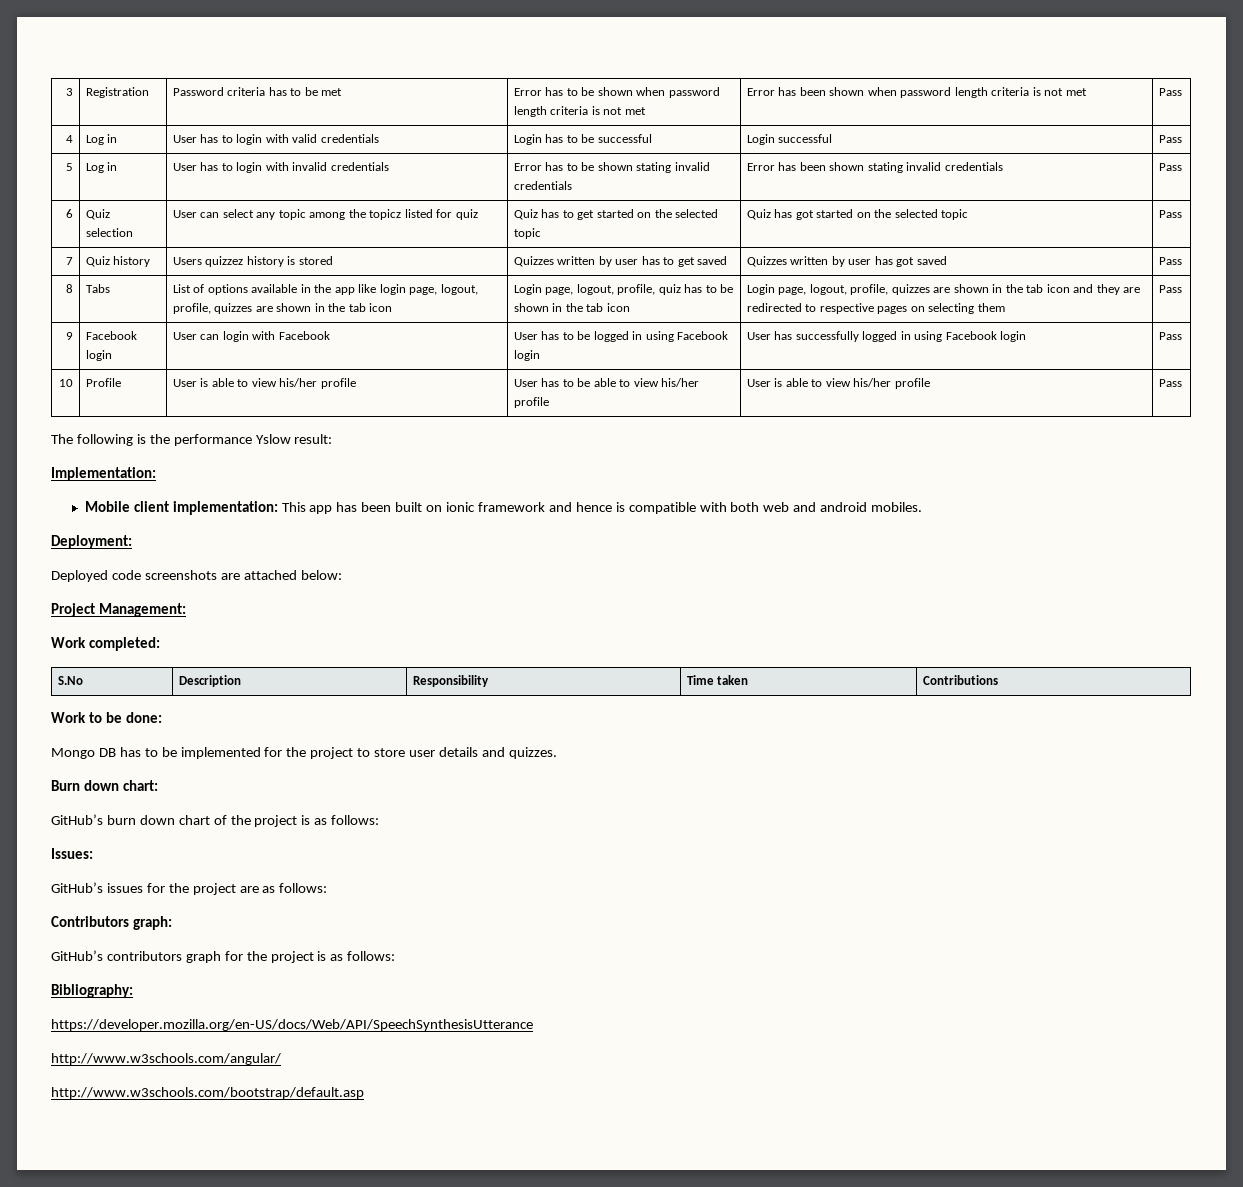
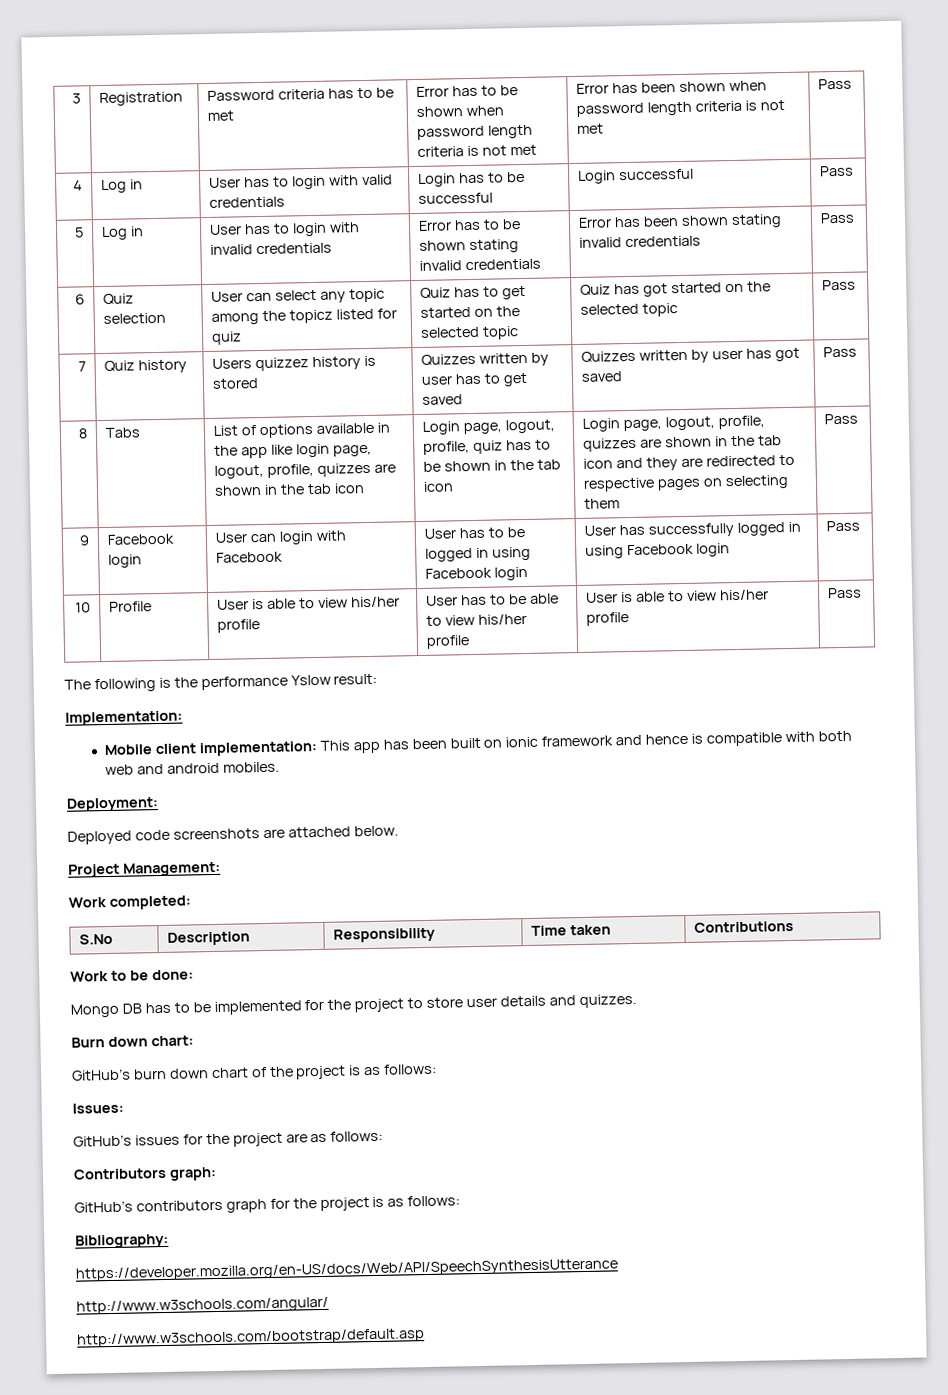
- Deployed code screenshots are attached below:
+ Deployed code screenshots are attached below.

